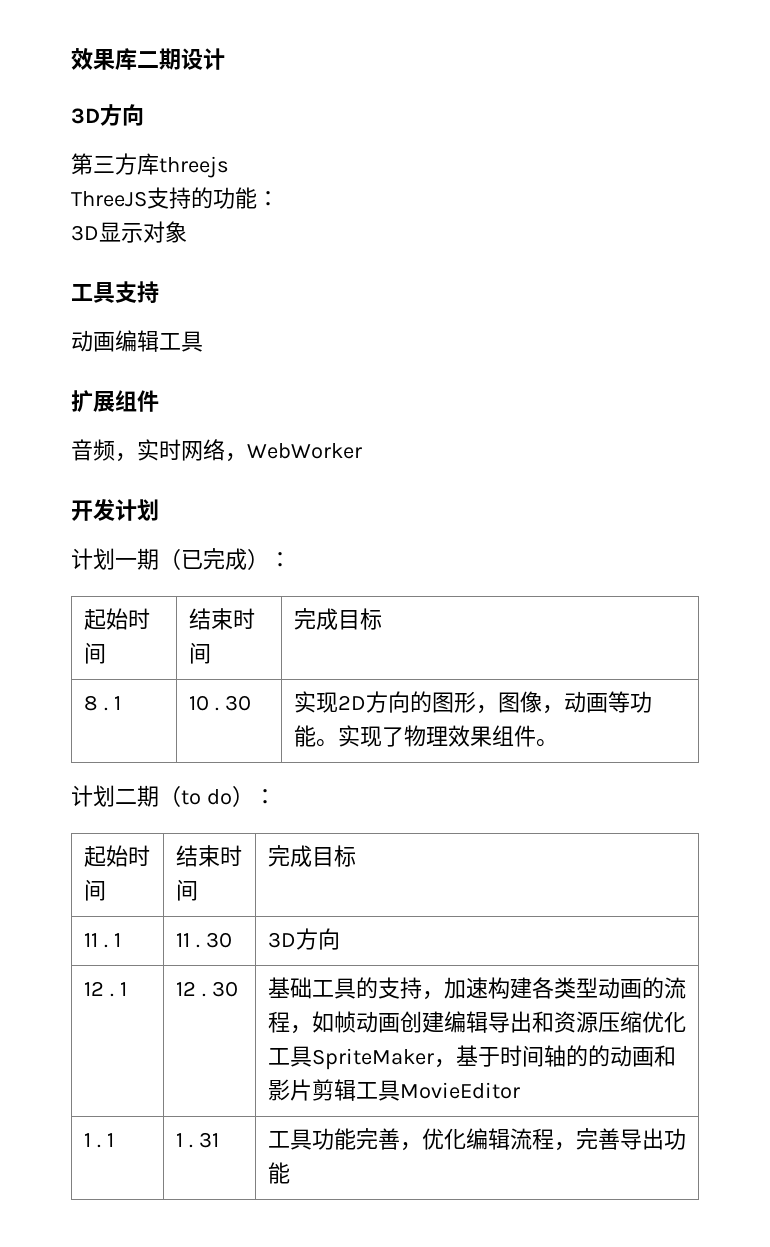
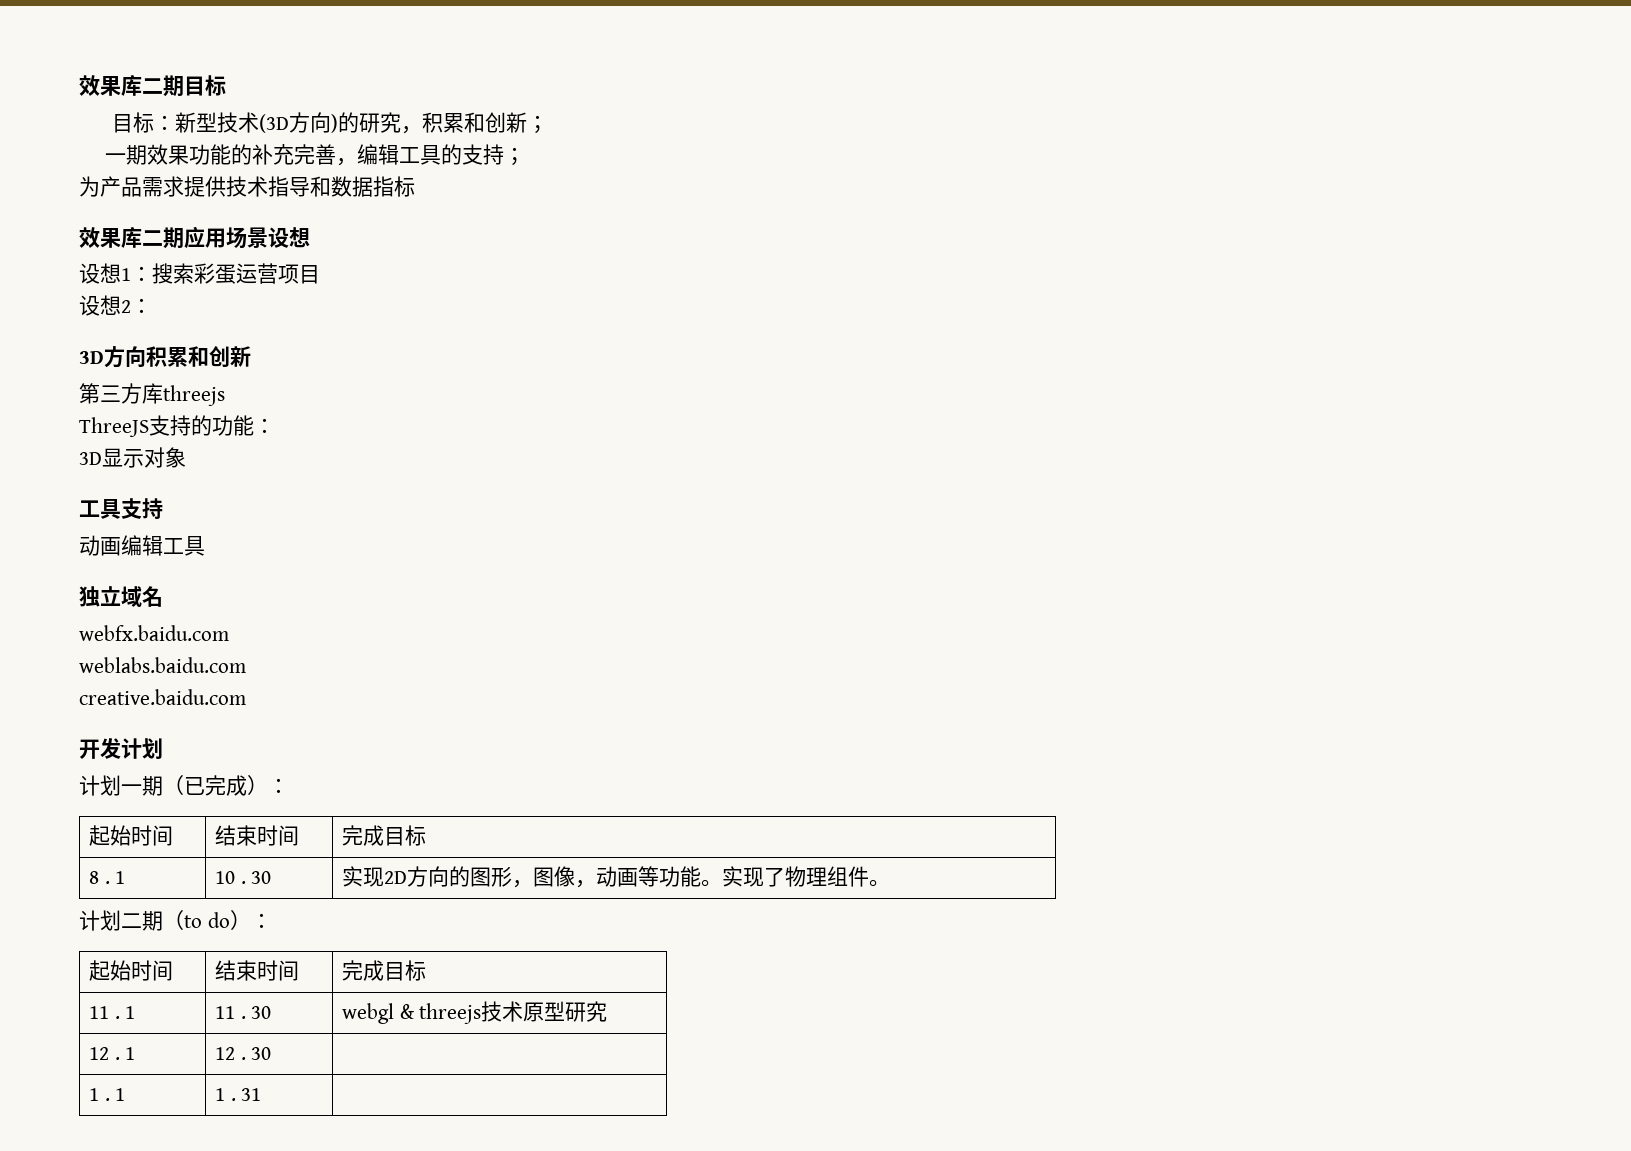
- 效果库二期设计
- 3D方向
+ 效果库二期目标
+ 目标：新型技术(3D方向)的研究，积累和创新；
+ 一期效果功能的补充完善，编辑工具的支持；
+ 为产品需求提供技术指导和数据指标
+ 效果库二期应用场景设想
+ 设想1：搜索彩蛋运营项目
+ 设想2：
+ 3D方向积累和创新
- 扩展组件
- 音频，实时网络，WebWorker
+ 独立域名
+ webfx.baidu.com
+ weblabs.baidu.com
+ creative.baidu.com
- 8 . 1 | 10 . 30 | 实现2D方向的图形，图像，动画等功能。实现了物理效果组件。
+ 8 . 1 | 10 . 30 | 实现2D方向的图形，图像，动画等功能。实现了物理组件。
- 11 . 1 | 11 . 30 | 3D方向
+ 11 . 1 | 11 . 30 | webgl & threejs技术原型研究
- 12 . 1 | 12 . 30 | 基础工具的支持，加速构建各类型动画的流程，如帧动画创建编辑导出和资源压缩优化工具SpriteMaker，基于时间轴的的动画和影片剪辑工具MovieEditor
+ 12 . 1 | 12 . 30 |
- 1 . 1 | 1 . 31 | 工具功能完善，优化编辑流程，完善导出功能
+ 1 . 1 | 1 . 31 |

